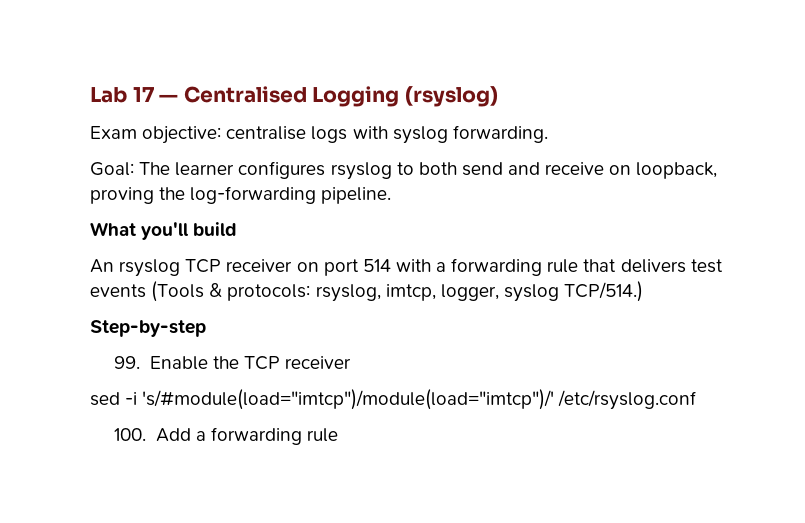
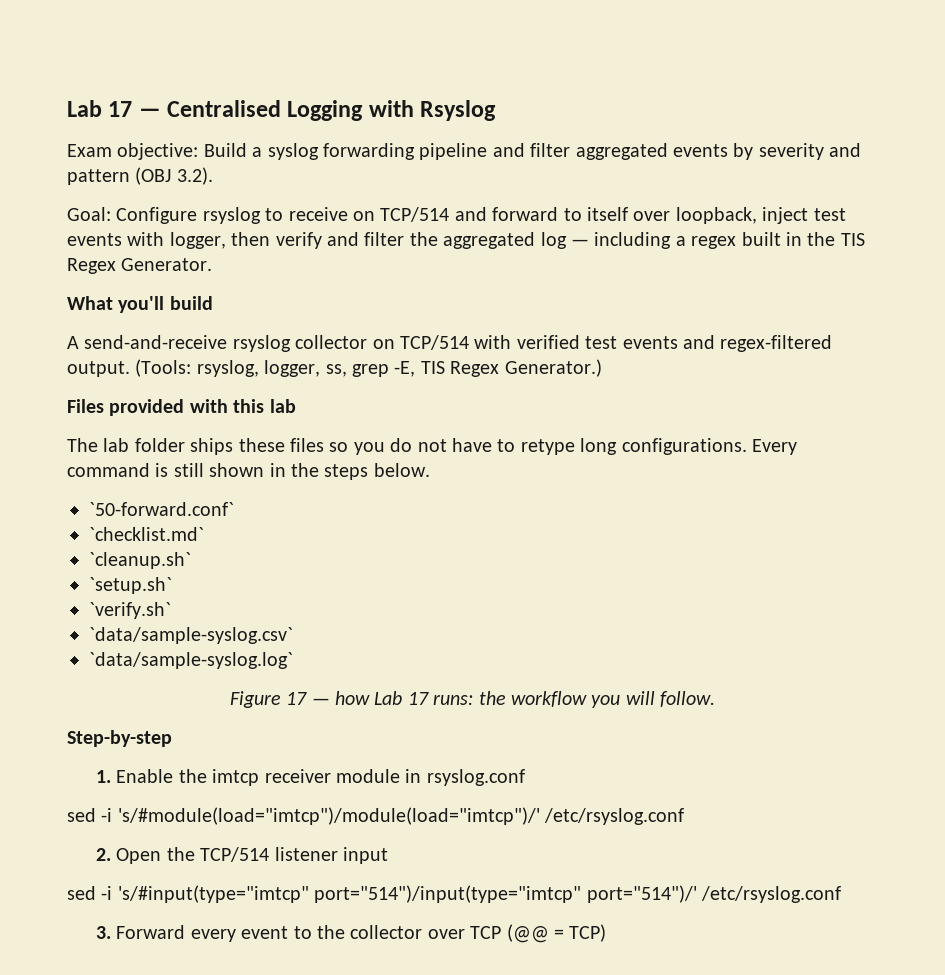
- Lab 17 — Centralised Logging (rsyslog)
+ Lab 17 — Centralised Logging with Rsyslog
- Exam objective: centralise logs with syslog forwarding.
- Goal: The learner configures rsyslog to both send and receive on loopback, proving the log-forwarding pipeline.
+ Exam objective: Build a syslog forwarding pipeline and filter aggregated events by severity and pattern (OBJ 3.2).
+ Goal: Configure rsyslog to receive on TCP/514 and forward to itself over loopback, inject test events with logger, then verify and filter the aggregated log — including a regex built in the TIS Regex Generator.
  What you'll build
- An rsyslog TCP receiver on port 514 with a forwarding rule that delivers test events (Tools & protocols: rsyslog, imtcp, logger, syslog TCP/514.)
+ A send-and-receive rsyslog collector on TCP/514 with verified test events and regex-filtered output. (Tools: rsyslog, logger, ss, grep -E, TIS Regex Generator.)
+ Files provided with this lab
+ The lab folder ships these files so you do not have to retype long configurations. Every command is still shown in the steps below.
+ `50-forward.conf`
+ `checklist.md`
+ `cleanup.sh`
+ `setup.sh`
+ `verify.sh`
+ `data/sample-syslog.csv`
+ `data/sample-syslog.log`
+ Figure 17 — how Lab 17 runs: the workflow you will follow.
- 99. Enable the TCP receiver
+ 1. Enable the imtcp receiver module in rsyslog.conf
- 100. Add a forwarding rule
+ 2. Open the TCP/514 listener input
+ sed -i 's/#input(type="imtcp" port="514")/input(type="imtcp" port="514")/' /etc/rsyslog.conf
+ 3. Forward every event to the collector over TCP (@@ = TCP)

